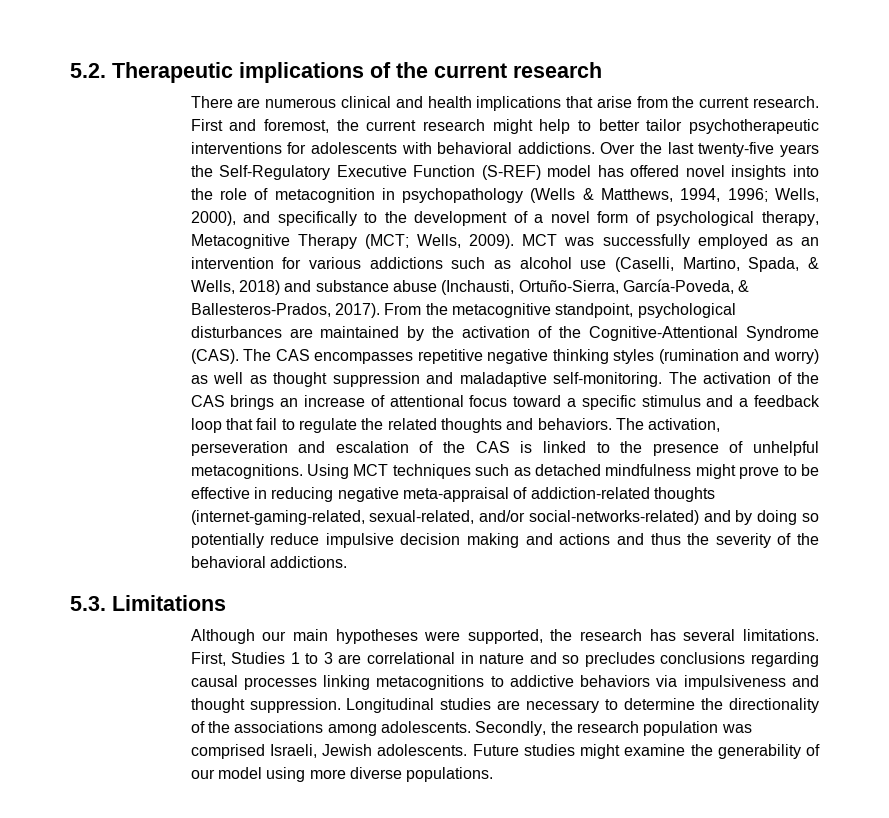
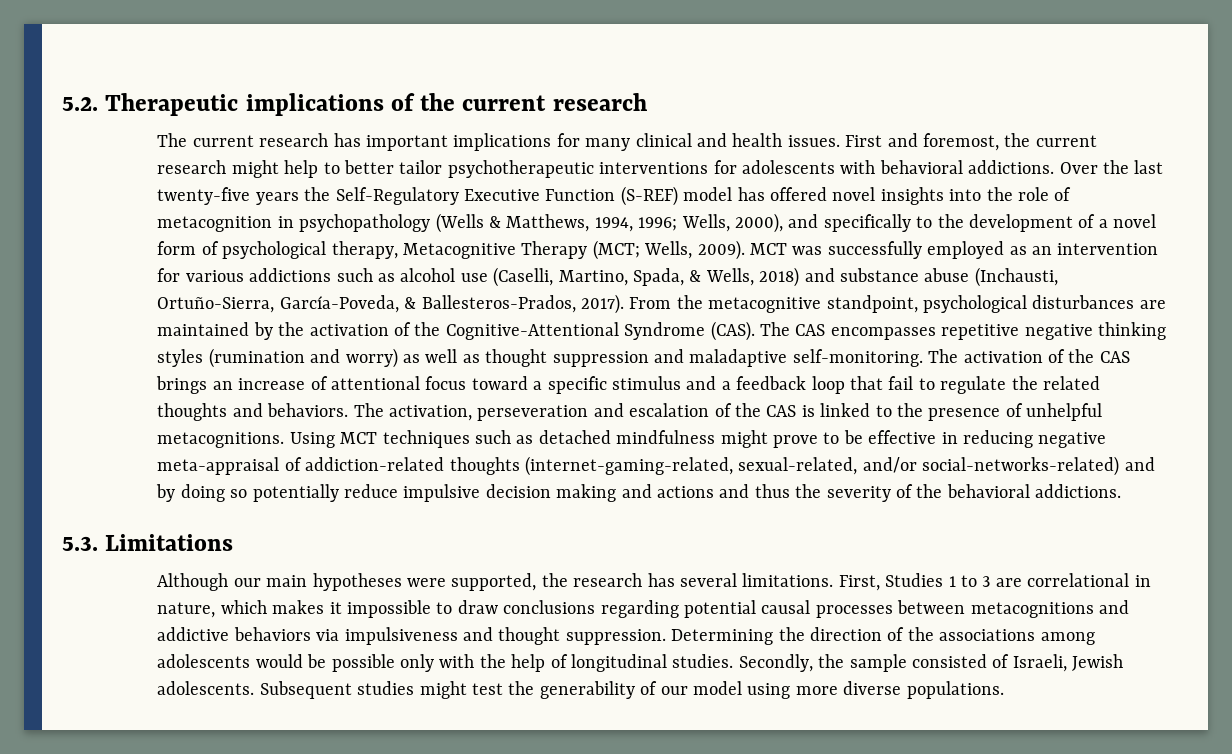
- There are numerous clinical and health implications that arise from the current research.
+ The current research has important implications for many clinical and health issues.
- First, Studies 1 to 3 are correlational in nature and so precludes conclusions regarding causal processes linking metacognitions to addictive behaviors via impulsiveness and thought suppression.
+ First, Studies 1 to 3 are correlational in nature, which makes it impossible to draw conclusions regarding potential causal processes between metacognitions and addictive behaviors via impulsiveness and thought suppression.
- Longitudinal studies are necessary to determine the directionality of the associations among adolescents. Secondly, the research population was comprised Israeli, Jewish adolescents.
+ Determining the direction of the associations among adolescents would be possible only with the help of longitudinal studies. Secondly, the sample consisted of Israeli, Jewish adolescents.
- Future studies might examine the generability of our model using more diverse populations.
+ Subsequent studies might test the generability of our model using more diverse populations.

